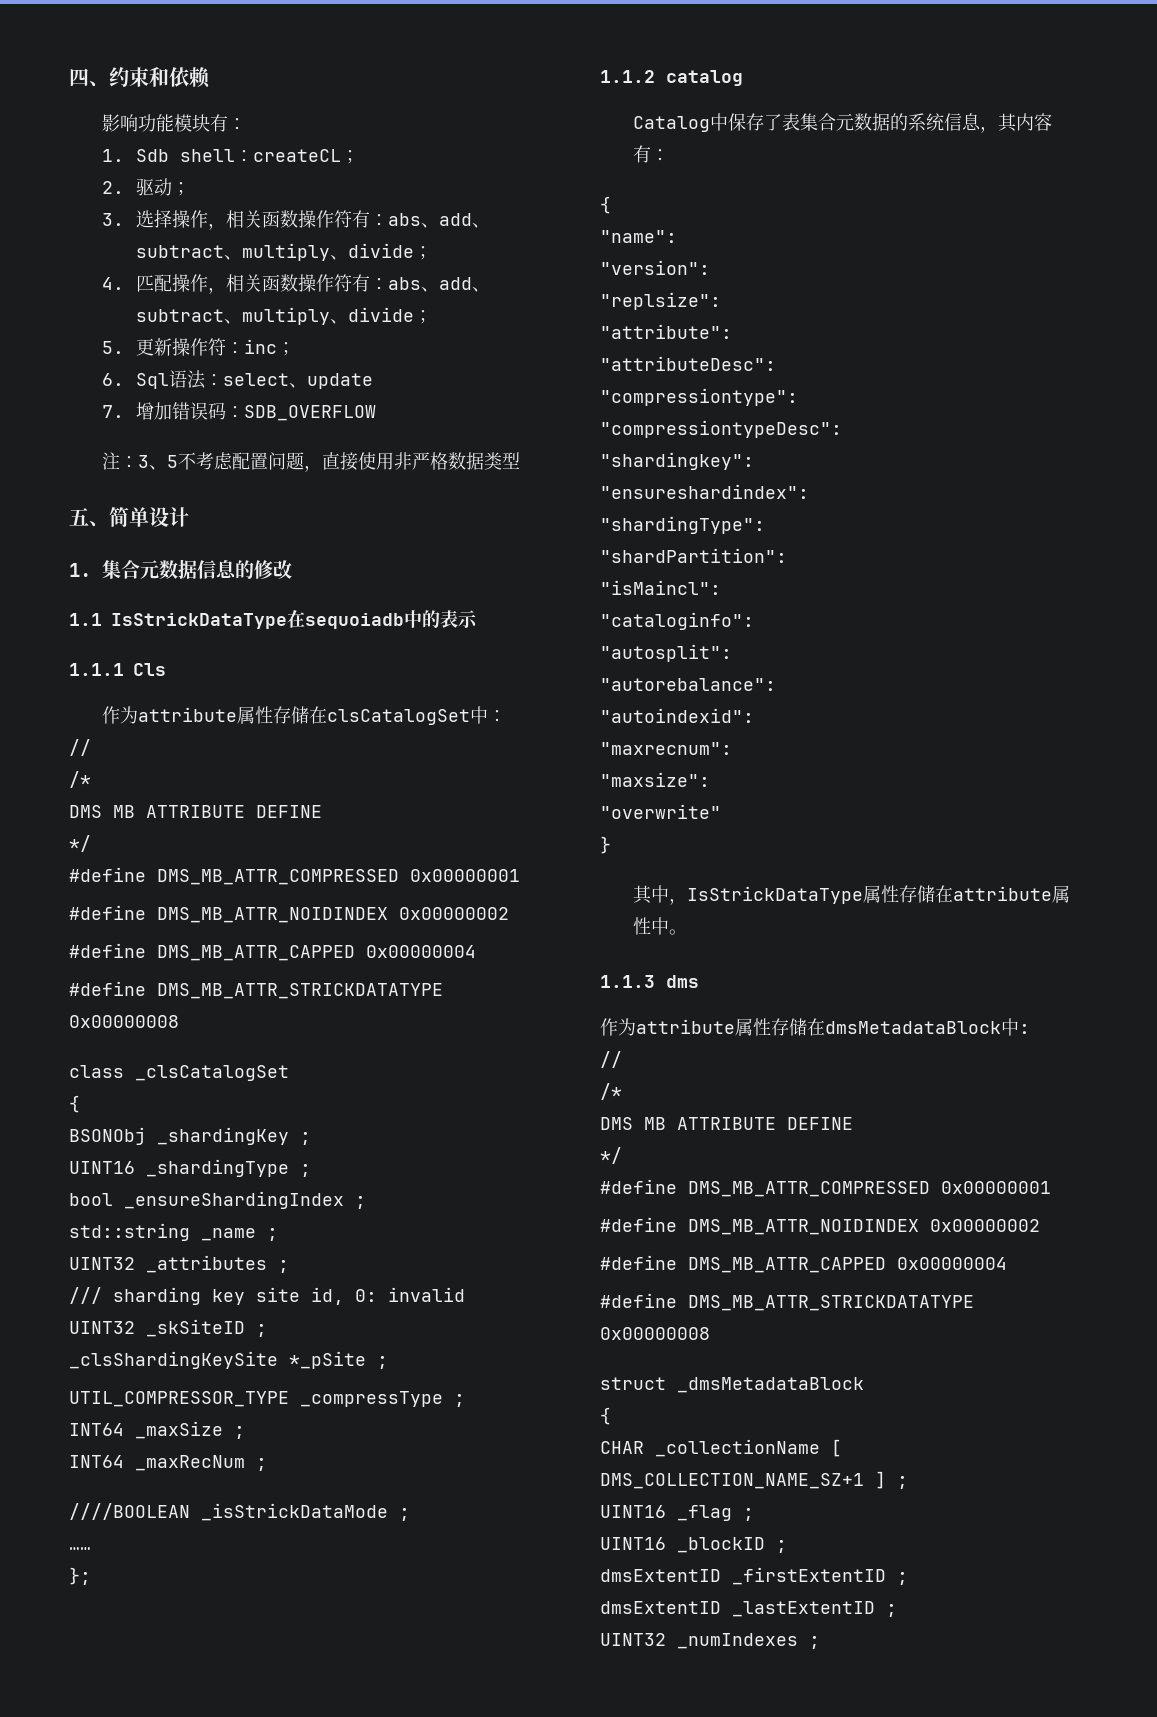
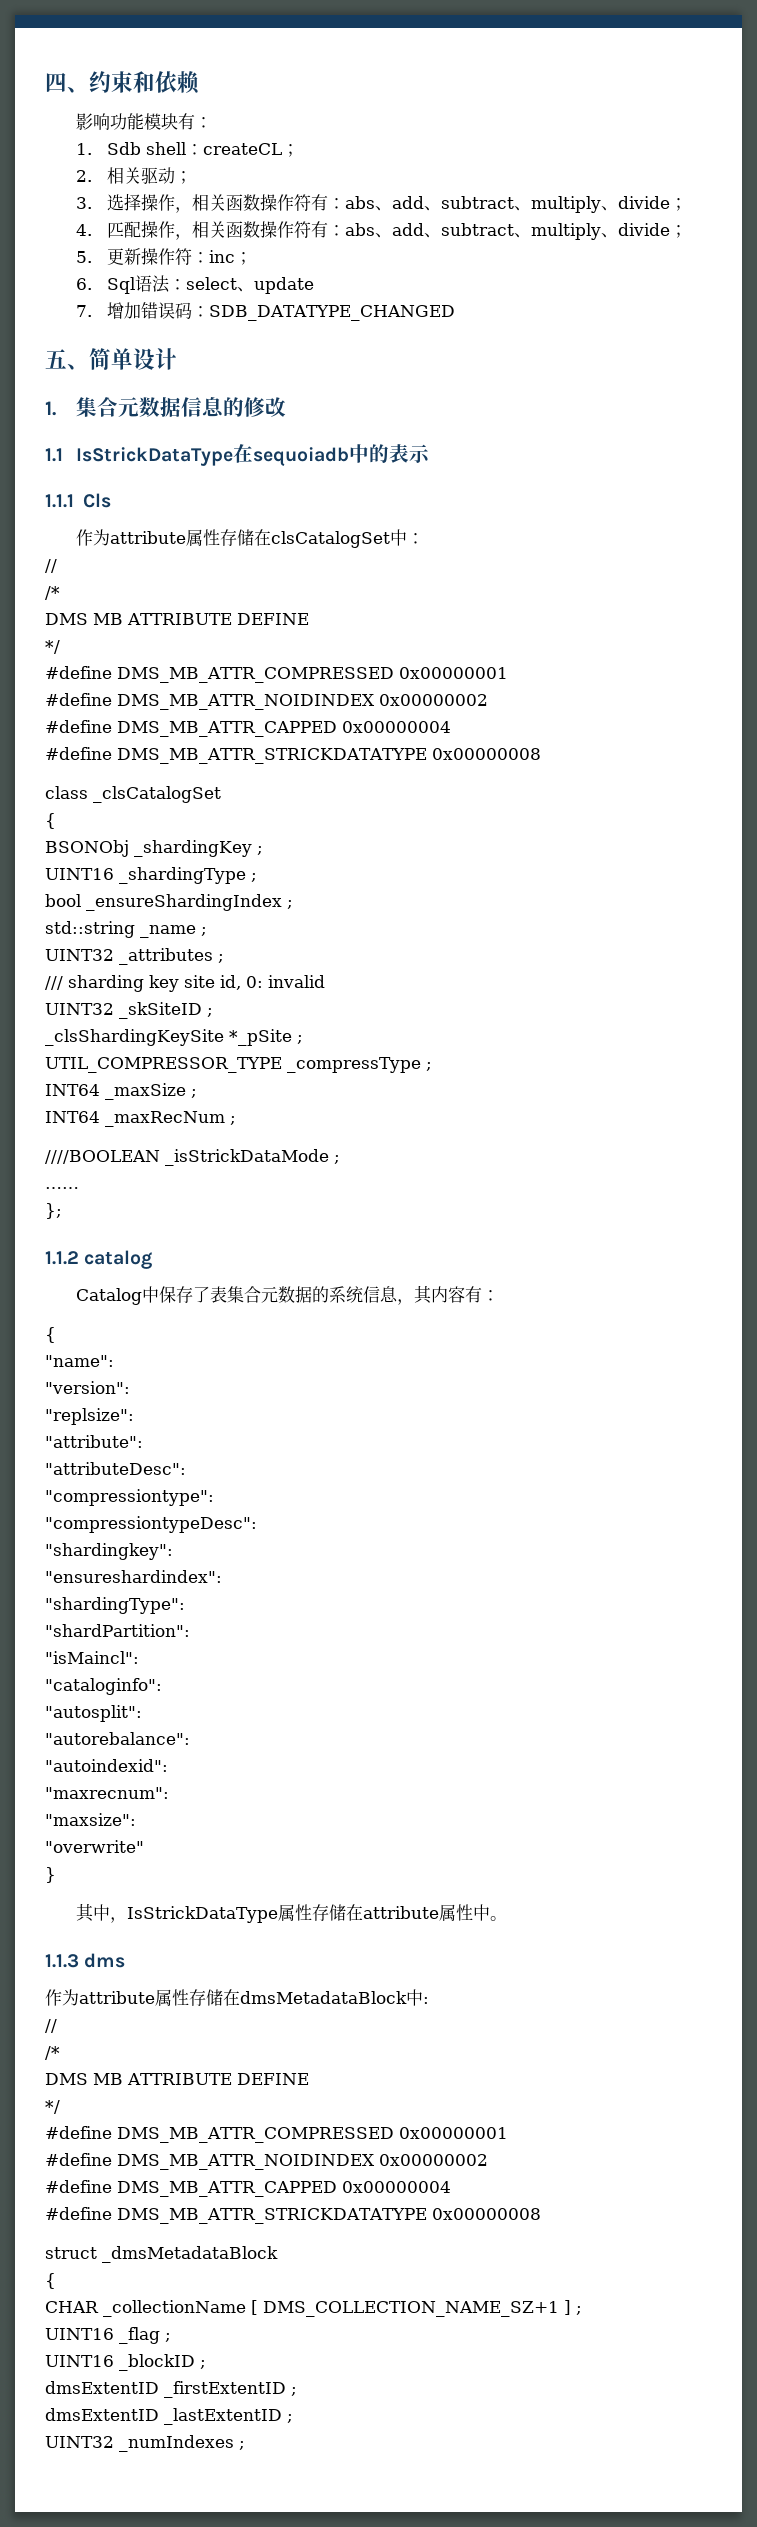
- 2.驱动；
+ 2.相关驱动；
- 7.增加错误码：SDB_OVERFLOW
- 注：3、5不考虑配置问题，直接使用非严格数据类型
+ 7.增加错误码：SDB_DATATYPE_CHANGED

